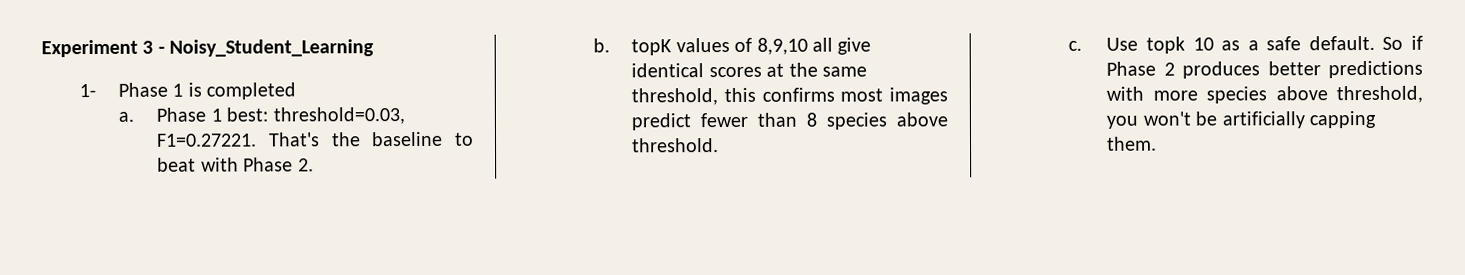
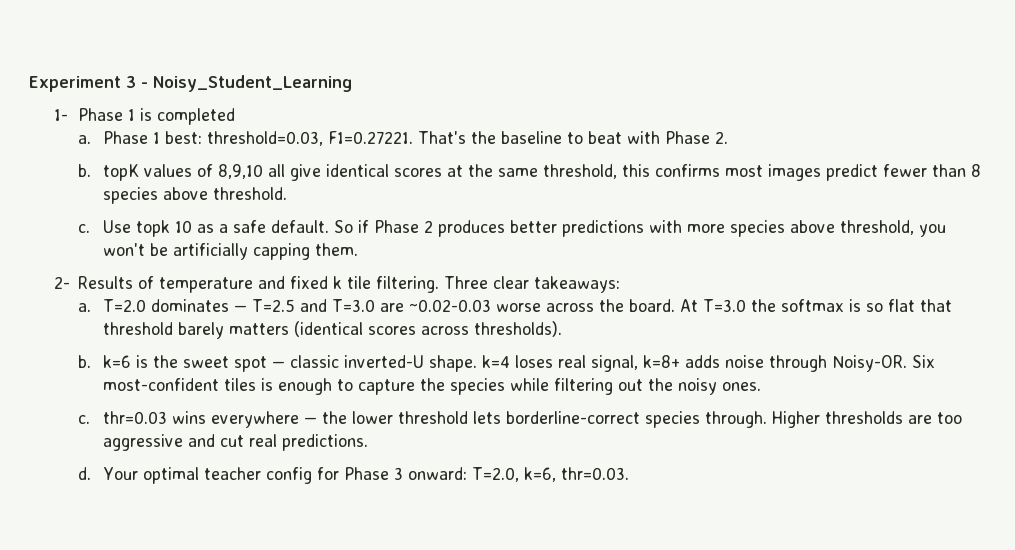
+ 2- Results of temperature and fixed k tile filtering. Three clear takeaways:
+ a. T=2.0 dominates — T=2.5 and T=3.0 are ~0.02-0.03 worse across the board. At T=3.0 the softmax is so flat that threshold barely matters (identical scores across thresholds).
+ b. k=6 is the sweet spot — classic inverted-U shape. k=4 loses real signal, k=8+ adds noise through Noisy-OR. Six most-confident tiles is enough to capture the species while filtering out the noisy ones.
+ c. thr=0.03 wins everywhere — the lower threshold lets borderline-correct species through. Higher thresholds are too aggressive and cut real predictions.
+ d. Your optimal teacher config for Phase 3 onward: T=2.0, k=6, thr=0.03.

